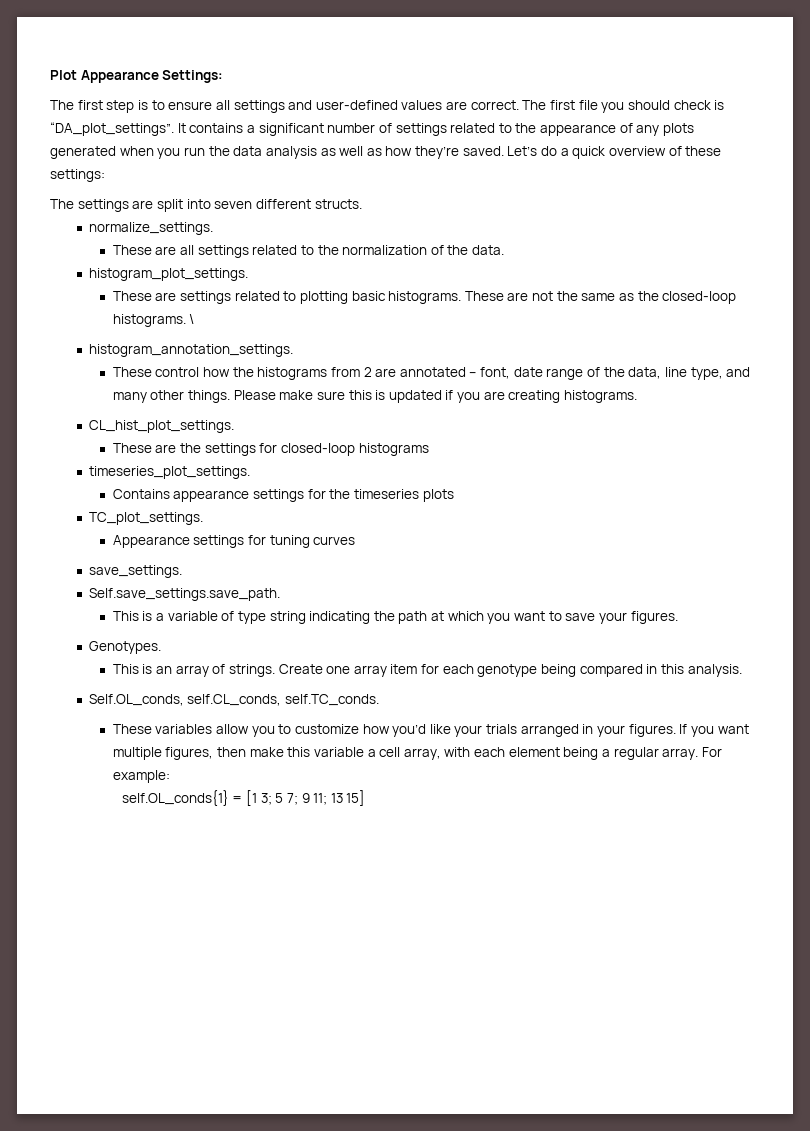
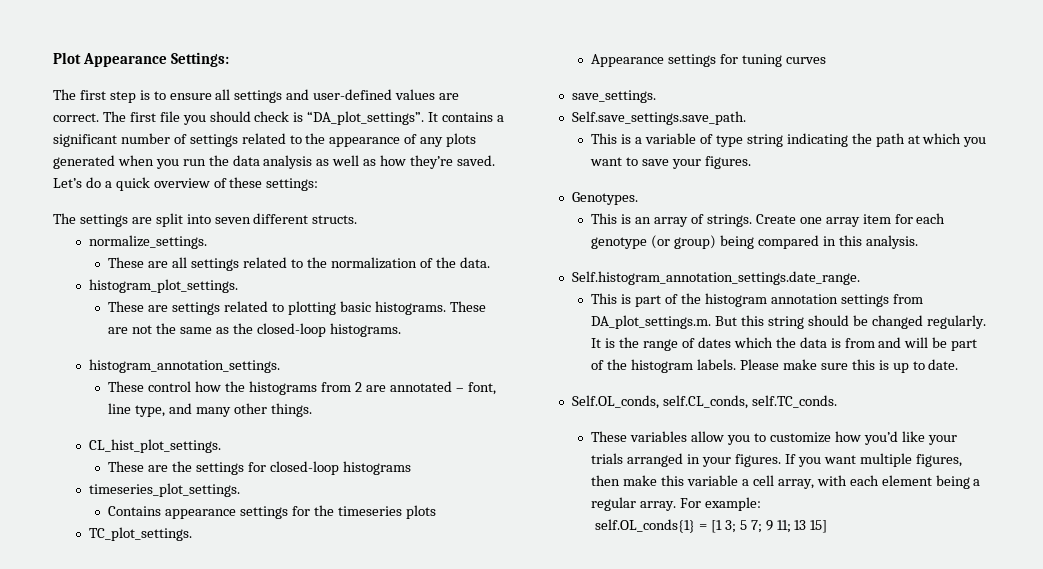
- \
- These control how the histograms from 2 are annotated – font, date range of the data, line type, and many other things. Please make sure this is updated if you are creating histograms.
+ These control how the histograms from 2 are annotated – font, line type, and many other things.
- Create one array item for each genotype being compared in this analysis.
+ Create one array item for each genotype (or group) being compared in this analysis.
+ Self.histogram_annotation_settings.date_range.
+ This is part of the histogram annotation settings from DA_plot_settings.m. But this string should be changed regularly. It is the range of dates which the data is from and will be part of the histogram labels. Please make sure this is up to date.

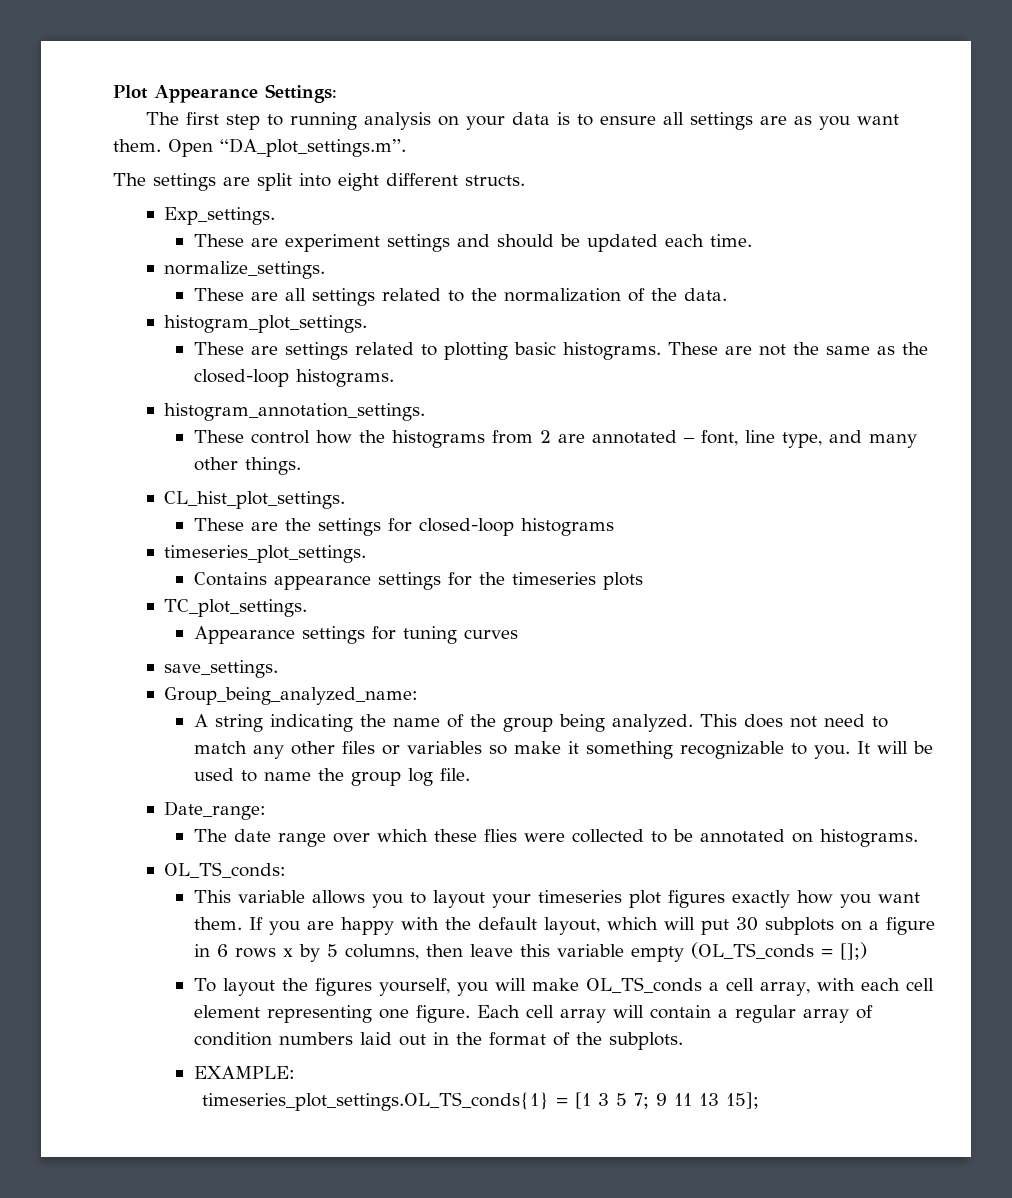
- The first step is to ensure all settings and user-defined values are correct. The first file you should check is “DA_plot_settings”. It contains a significant number of settings related to the appearance of any plots generated when you run the data analysis as well as how they’re saved. Let’s do a quick overview of these settings:
+ The first step to running analysis on your data is to ensure all settings are as you want them. Open “DA_plot_settings.m”.
- The settings are split into seven different structs.
+ The settings are split into eight different structs.
+ Exp_settings.
+ These are experiment settings and should be updated each time.
- Self.save_settings.save_path.
- This is a variable of type string indicating the path at which you want to save your figures.
- Genotypes.
- This is an array of strings. Create one array item for each genotype (or group) being compared in this analysis.
- Self.histogram_annotation_settings.date_range.
- This is part of the histogram annotation settings from DA_plot_settings.m. But this string should be changed regularly. It is the range of dates which the data is from and will be part of the histogram labels. Please make sure this is up to date.
- Self.OL_conds, self.CL_conds, self.TC_conds.
- These variables allow you to customize how you’d like your trials arranged in your figures. If you want multiple figures, then make this variable a cell array, with each element being a regular array. For example:
- self.OL_conds{1} = [1 3; 5 7; 9 11; 13 15]
+ Group_being_analyzed_name:
+ A string indicating the name of the group being analyzed. This does not need to match any other files or variables so make it something recognizable to you. It will be used to name the group log file.
+ Date_range:
+ The date range over which these flies were collected to be annotated on histograms.
+ OL_TS_conds:
+ This variable allows you to layout your timeseries plot figures exactly how you want them. If you are happy with the default layout, which will put 30 subplots on a figure in 6 rows x by 5 columns, then leave this variable empty (OL_TS_conds = [];)
+ To layout the figures yourself, you will make OL_TS_conds a cell array, with each cell element representing one figure. Each cell array will contain a regular array of condition numbers laid out in the format of the subplots.
+ EXAMPLE:
+ timeseries_plot_settings.OL_TS_conds{1} = [1 3 5 7; 9 11 13 15];

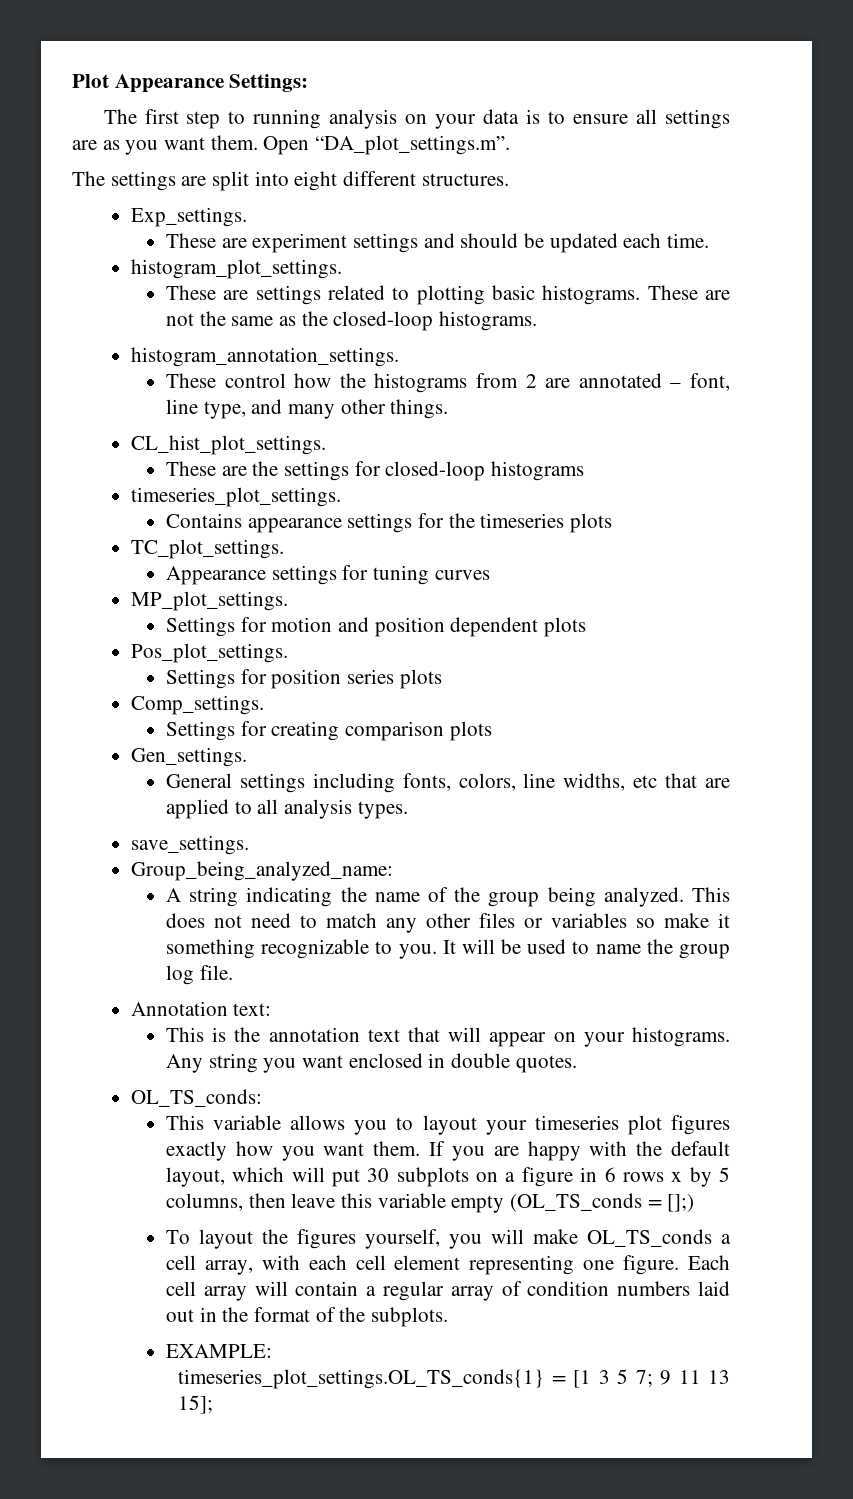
- The settings are split into eight different structs.
+ The settings are split into eight different structures.
- normalize_settings.
- These are all settings related to the normalization of the data.
+ MP_plot_settings.
+ Settings for motion and position dependent plots
+ Pos_plot_settings.
+ Settings for position series plots
+ Comp_settings.
+ Settings for creating comparison plots
+ Gen_settings.
+ General settings including fonts, colors, line widths, etc that are applied to all analysis types.
- Date_range:
- The date range over which these flies were collected to be annotated on histograms.
+ Annotation text:
+ This is the annotation text that will appear on your histograms. Any string you want enclosed in double quotes.

